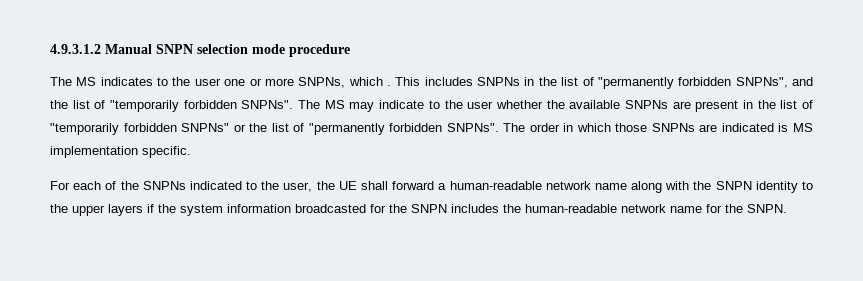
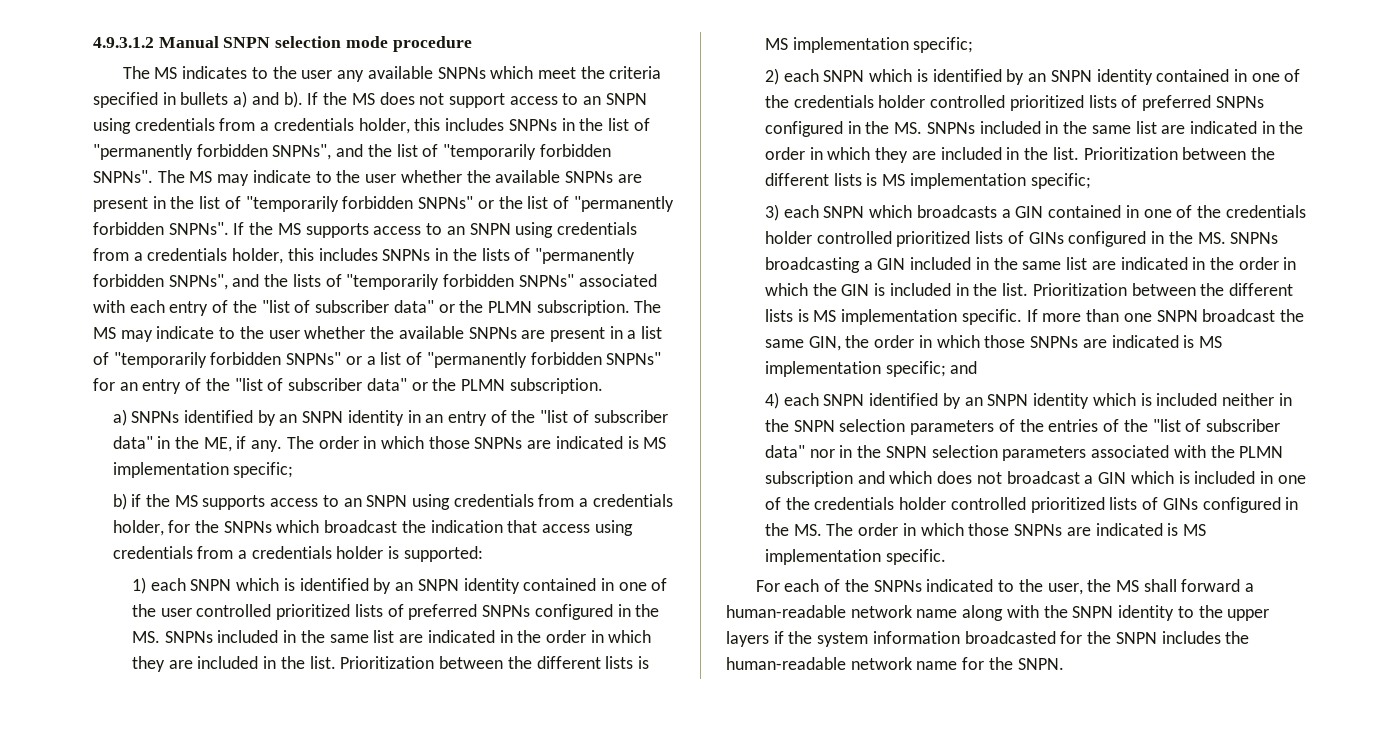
- The MS indicates to the user one or more SNPNs, which . This includes SNPNs in the list of "permanently forbidden SNPNs", and the list of "temporarily forbidden SNPNs".
+ The MS indicates to the user any available SNPNs which meet the criteria specified in bullets a) and b). If the MS does not support access to an SNPN using credentials from a credentials holder, this includes SNPNs in the list of "permanently forbidden SNPNs", and the list of "temporarily forbidden SNPNs".
- The order in which those SNPNs are indicated is MS implementation specific.
+ If the MS supports access to an SNPN using credentials from a credentials holder, this includes SNPNs in the lists of "permanently forbidden SNPNs", and the lists of "temporarily forbidden SNPNs" associated with each entry of the "list of subscriber data" or the PLMN subscription. The MS may indicate to the user whether the available SNPNs are present in a list of "temporarily forbidden SNPNs" or a list of "permanently forbidden SNPNs" for an entry of the "list of subscriber data" or the PLMN subscription.
+ a) SNPNs identified by an SNPN identity in an entry of the "list of subscriber data" in the ME, if any. The order in which those SNPNs are indicated is MS implementation specific;
+ b) if the MS supports access to an SNPN using credentials from a credentials holder, for the SNPNs which broadcast the indication that access using credentials from a credentials holder is supported:
+ 1) each SNPN which is identified by an SNPN identity contained in one of the user controlled prioritized lists of preferred SNPNs configured in the MS. SNPNs included in the same list are indicated in the order in which they are included in the list. Prioritization between the different lists is MS implementation specific;
+ 2) each SNPN which is identified by an SNPN identity contained in one of the credentials holder controlled prioritized lists of preferred SNPNs configured in the MS. SNPNs included in the same list are indicated in the order in which they are included in the list. Prioritization between the different lists is MS implementation specific;
+ 3) each SNPN which broadcasts a GIN contained in one of the credentials holder controlled prioritized lists of GINs configured in the MS. SNPNs broadcasting a GIN included in the same list are indicated in the order in which the GIN is included in the list. Prioritization between the different lists is MS implementation specific. If more than one SNPN broadcast the same GIN, the order in which those SNPNs are indicated is MS implementation specific; and
+ 4) each SNPN identified by an SNPN identity which is included neither in the SNPN selection parameters of the entries of the "list of subscriber data" nor in the SNPN selection parameters associated with the PLMN subscription and which does not broadcast a GIN which is included in one of the credentials holder controlled prioritized lists of GINs configured in the MS. The order in which those SNPNs are indicated is MS implementation specific.
- For each of the SNPNs indicated to the user, the UE shall forward a human-readable network name along with the SNPN identity to the upper layers if the system information broadcasted for the SNPN includes the human-readable network name for the SNPN.
+ For each of the SNPNs indicated to the user, the MS shall forward a human-readable network name along with the SNPN identity to the upper layers if the system information broadcasted for the SNPN includes the human-readable network name for the SNPN.

